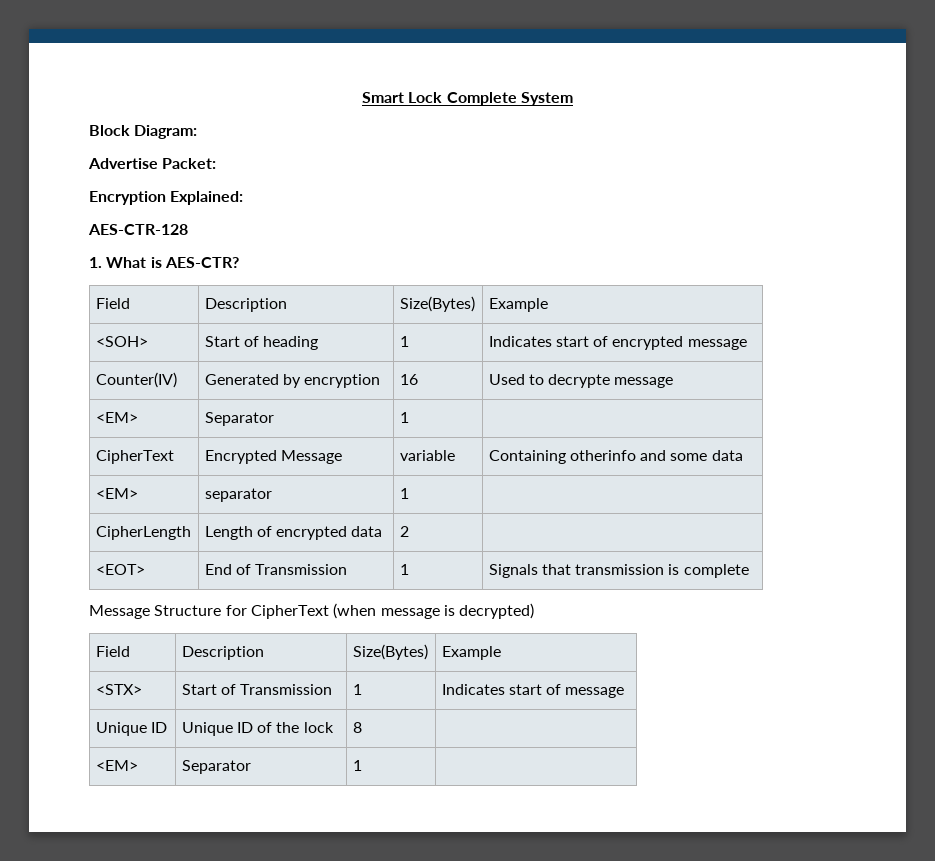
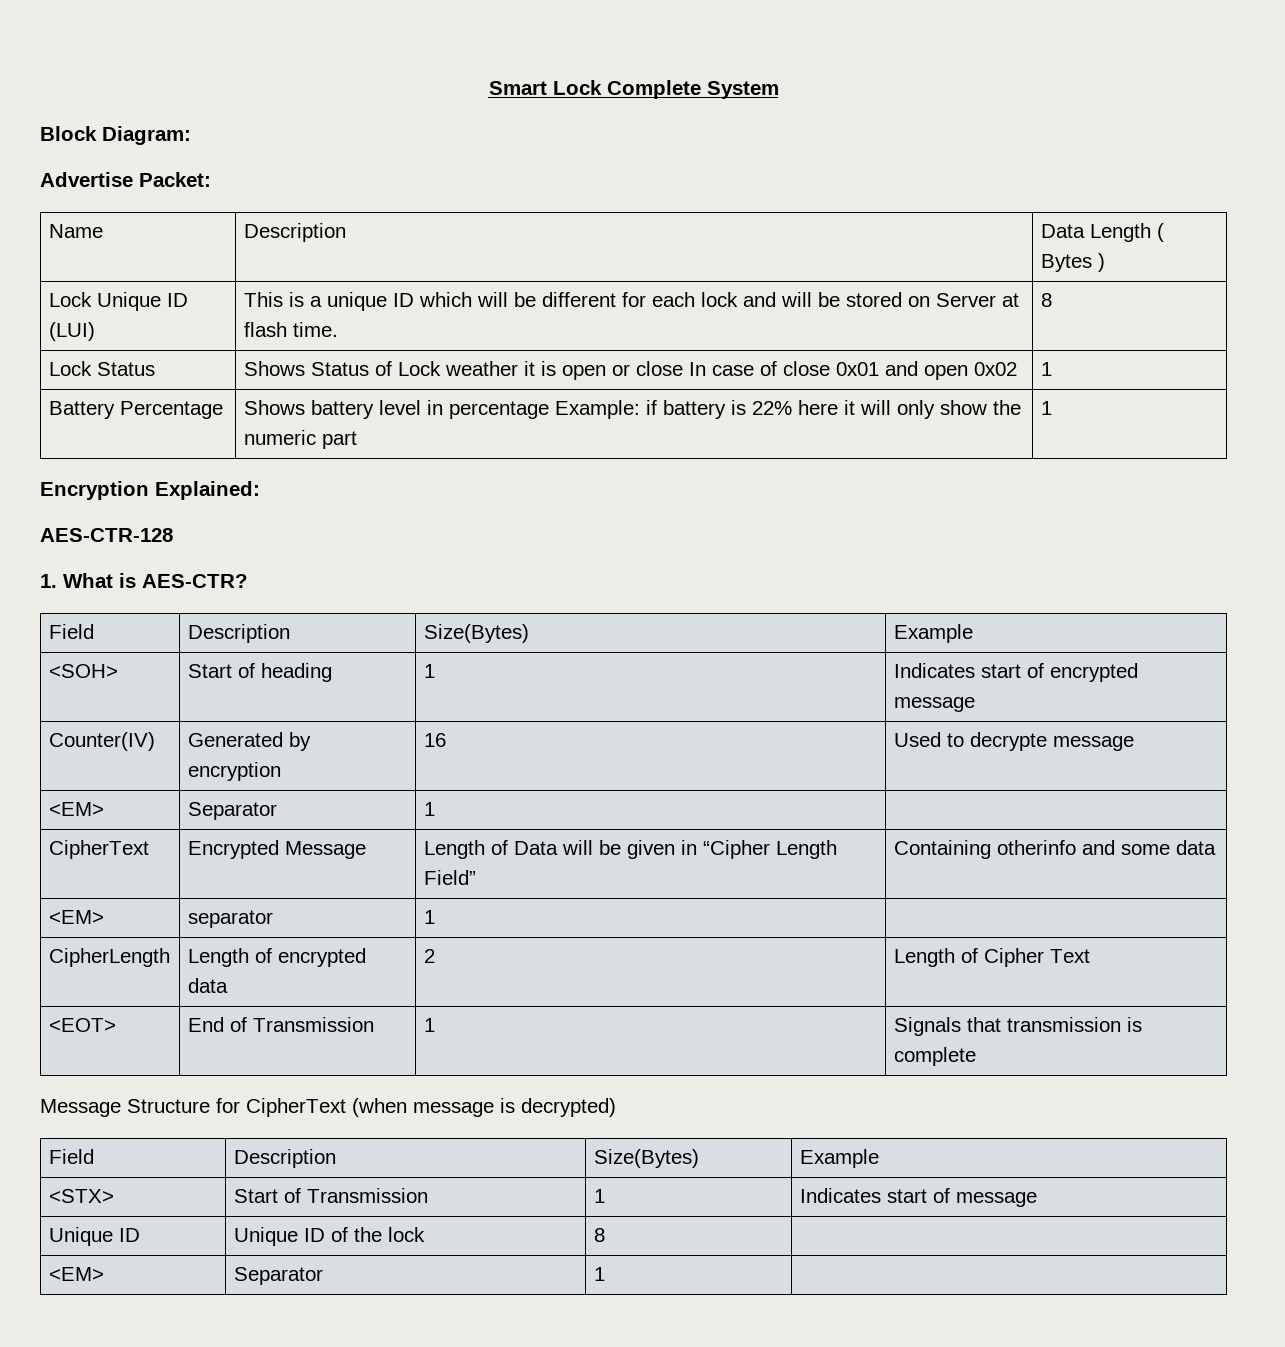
+ Name | Description | Data Length ( Bytes )
+ Lock Unique ID (LUI) | This is a unique ID which will be different for each lock and will be stored on Server at flash time. | 8
+ Lock Status | Shows Status of Lock weather it is open or close In case of close 0x01 and open 0x02 | 1
+ Battery Percentage | Shows battery level in percentage Example: if battery is 22% here it will only show the numeric part | 1
- CipherText | Encrypted Message | variable | Containing otherinfo and some data
+ CipherText | Encrypted Message | Length of Data will be given in “Cipher Length Field” | Containing otherinfo and some data
- CipherLength | Length of encrypted data | 2 |
+ CipherLength | Length of encrypted data | 2 | Length of Cipher Text

